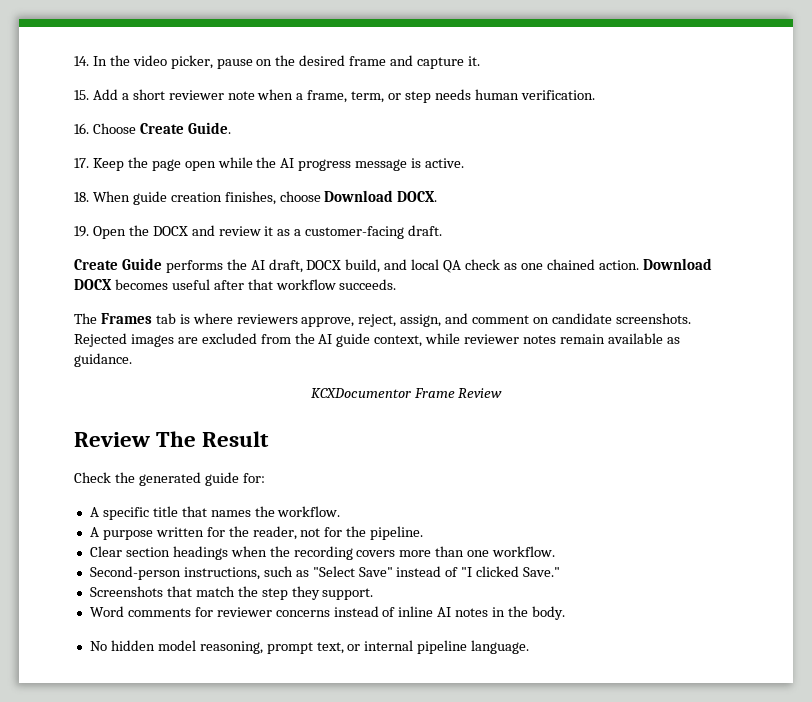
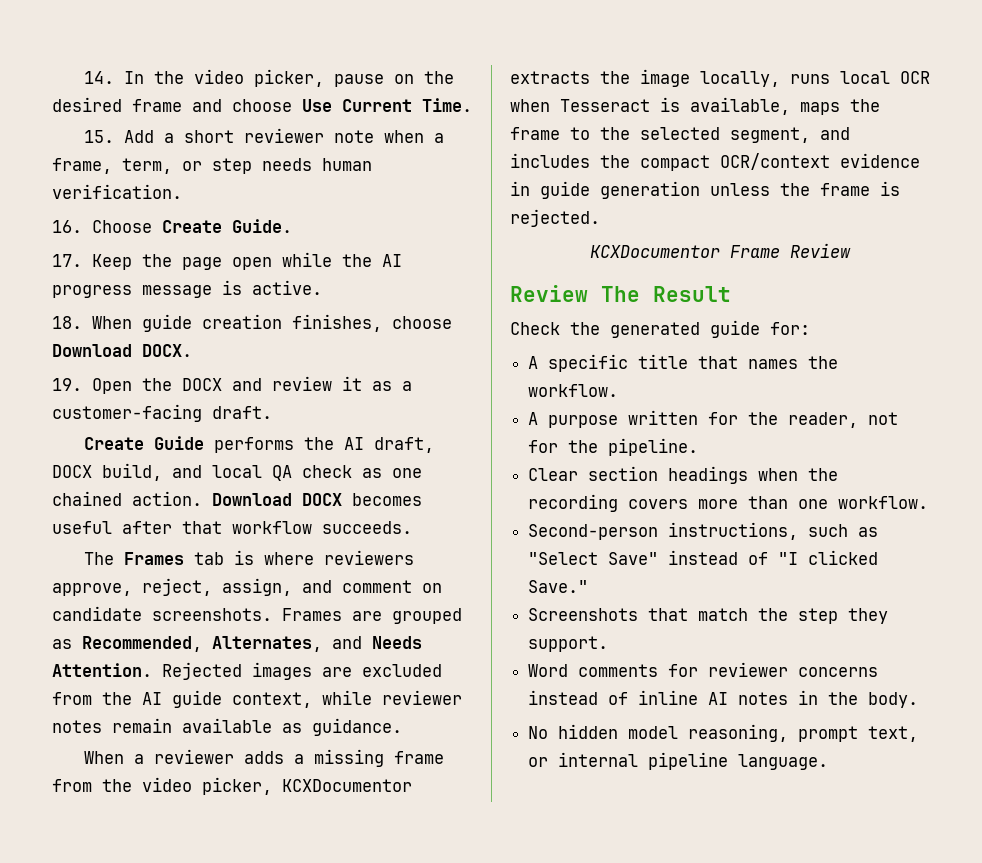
- 14. In the video picker, pause on the desired frame and capture it.
+ 14. In the video picker, pause on the desired frame and choose Use Current Time.
+ Frames are grouped as Recommended, Alternates, and Needs Attention.
+ When a reviewer adds a missing frame from the video picker, KCXDocumentor extracts the image locally, runs local OCR when Tesseract is available, maps the frame to the selected segment, and includes the compact OCR/context evidence in guide generation unless the frame is rejected.

